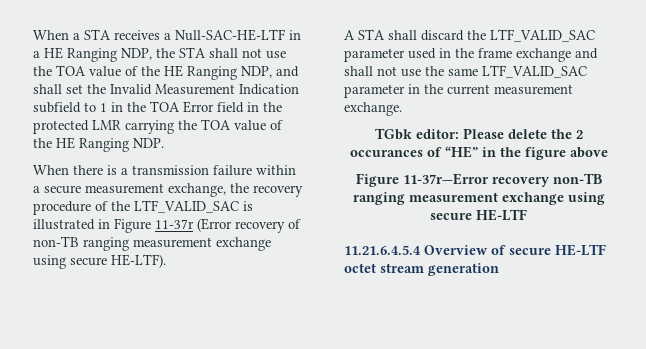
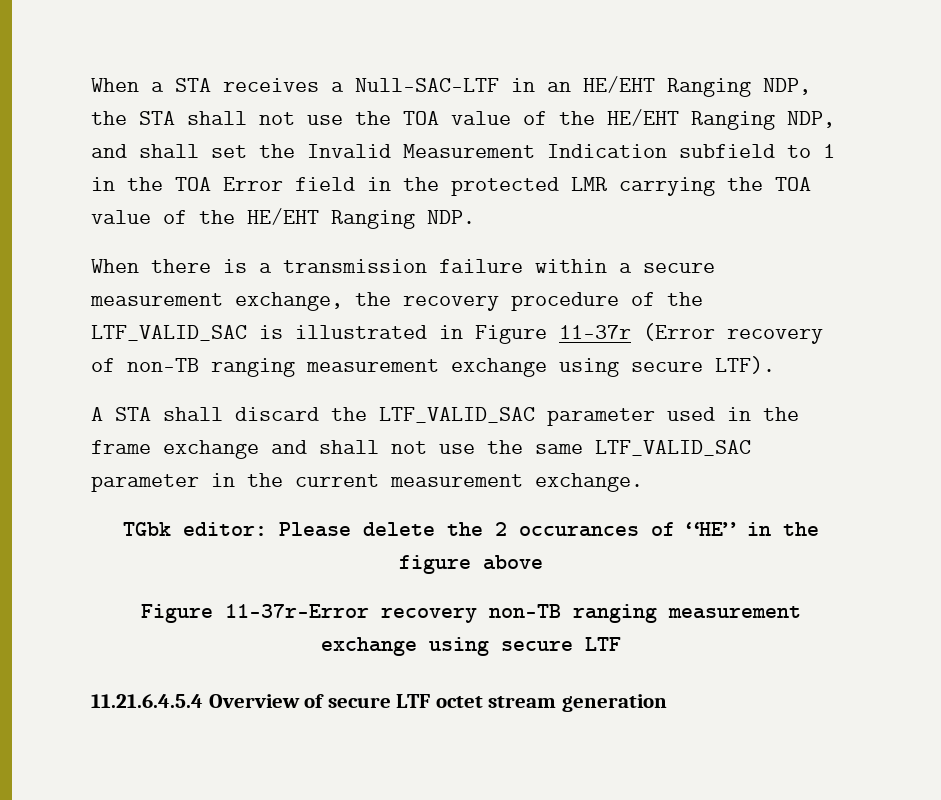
- When a STA receives a Null-SAC-HE-LTF in a HE Ranging NDP, the STA shall not use the TOA value of the HE Ranging NDP, and shall set the Invalid Measurement Indication subfield to 1 in the TOA Error field in the protected LMR carrying the TOA value of the HE Ranging NDP.
+ When a STA receives a Null-SAC-LTF in an HE/EHT Ranging NDP, the STA shall not use the TOA value of the HE/EHT Ranging NDP, and shall set the Invalid Measurement Indication subfield to 1 in the TOA Error field in the protected LMR carrying the TOA value of the HE/EHT Ranging NDP.
- When there is a transmission failure within a secure measurement exchange, the recovery procedure of the LTF_VALID_SAC is illustrated in Figure 11-37r (Error recovery of non-TB ranging measurement exchange using secure HE-LTF).
+ When there is a transmission failure within a secure measurement exchange, the recovery procedure of the LTF_VALID_SAC is illustrated in Figure 11-37r (Error recovery of non-TB ranging measurement exchange using secure LTF).
- Figure 11-37r—Error recovery non-TB ranging measurement exchange using secure HE-LTF
+ Figure 11-37r—Error recovery non-TB ranging measurement exchange using secure LTF
- 11.21.6.4.5.4 Overview of secure HE-LTF octet stream generation
+ 11.21.6.4.5.4 Overview of secure LTF octet stream generation

